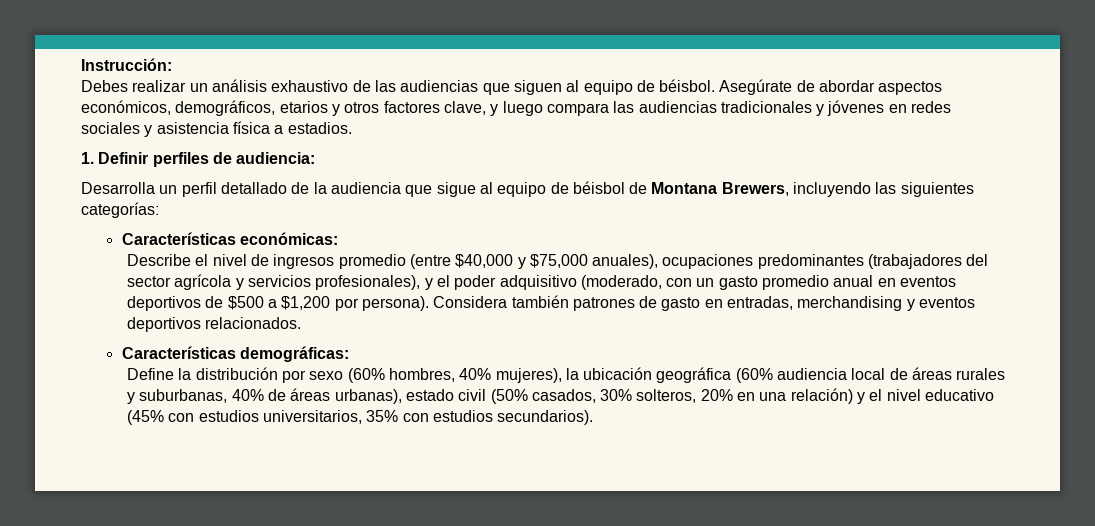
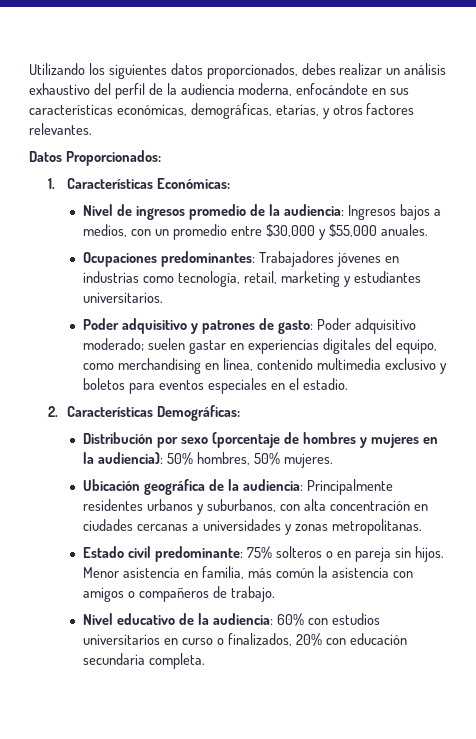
- Instrucción:
- Debes realizar un análisis exhaustivo de las audiencias que siguen al equipo de béisbol. Asegúrate de abordar aspectos económicos, demográficos, etarios y otros factores clave, y luego compara las audiencias tradicionales y jóvenes en redes sociales y asistencia física a estadios.
- 1. Definir perfiles de audiencia:
- Desarrolla un perfil detallado de la audiencia que sigue al equipo de béisbol de Montana Brewers, incluyendo las siguientes categorías:
- Características económicas:
- Describe el nivel de ingresos promedio (entre $40,000 y $75,000 anuales), ocupaciones predominantes (trabajadores del sector agrícola y servicios profesionales), y el poder adquisitivo (moderado, con un gasto promedio anual en eventos deportivos de $500 a $1,200 por persona). Considera también patrones de gasto en entradas, merchandising y eventos deportivos relacionados.
- Características demográficas:
- Define la distribución por sexo (60% hombres, 40% mujeres), la ubicación geográfica (60% audiencia local de áreas rurales y suburbanas, 40% de áreas urbanas), estado civil (50% casados, 30% solteros, 20% en una relación) y el nivel educativo (45% con estudios universitarios, 35% con estudios secundarios).
+ Utilizando los siguientes datos proporcionados, debes realizar un análisis exhaustivo del perfil de la audiencia moderna, enfocándote en sus características económicas, demográficas, etarias, y otros factores relevantes.
+ Datos Proporcionados:
+ 1. Características Económicas:
+ Nivel de ingresos promedio de la audiencia: Ingresos bajos a medios, con un promedio entre $30,000 y $55,000 anuales.
+ Ocupaciones predominantes: Trabajadores jóvenes en industrias como tecnología, retail, marketing y estudiantes universitarios.
+ Poder adquisitivo y patrones de gasto: Poder adquisitivo moderado; suelen gastar en experiencias digitales del equipo, como merchandising en línea, contenido multimedia exclusivo y boletos para eventos especiales en el estadio.
+ 2. Características Demográficas:
+ Distribución por sexo (porcentaje de hombres y mujeres en la audiencia): 50% hombres, 50% mujeres.
+ Ubicación geográfica de la audiencia: Principalmente residentes urbanos y suburbanos, con alta concentración en ciudades cercanas a universidades y zonas metropolitanas.
+ Estado civil predominante: 75% solteros o en pareja sin hijos. Menor asistencia en familia, más común la asistencia con amigos o compañeros de trabajo.
+ Nivel educativo de la audiencia: 60% con estudios universitarios en curso o finalizados, 20% con educación secundaria completa.

